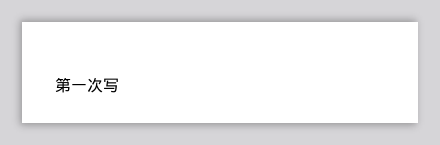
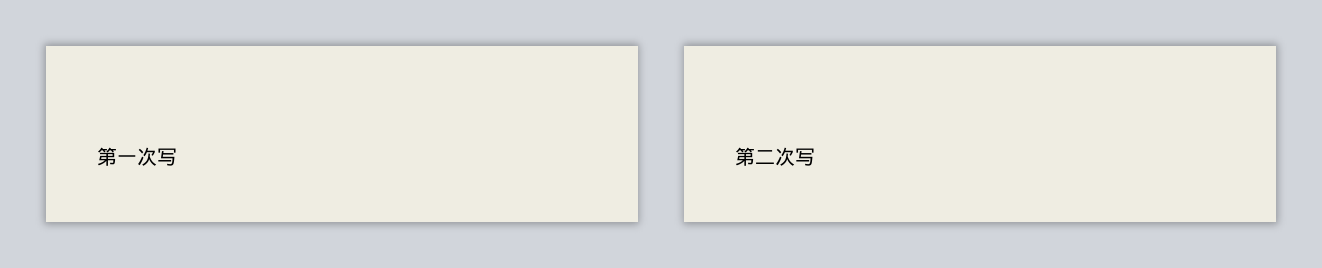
+ 第二次写

